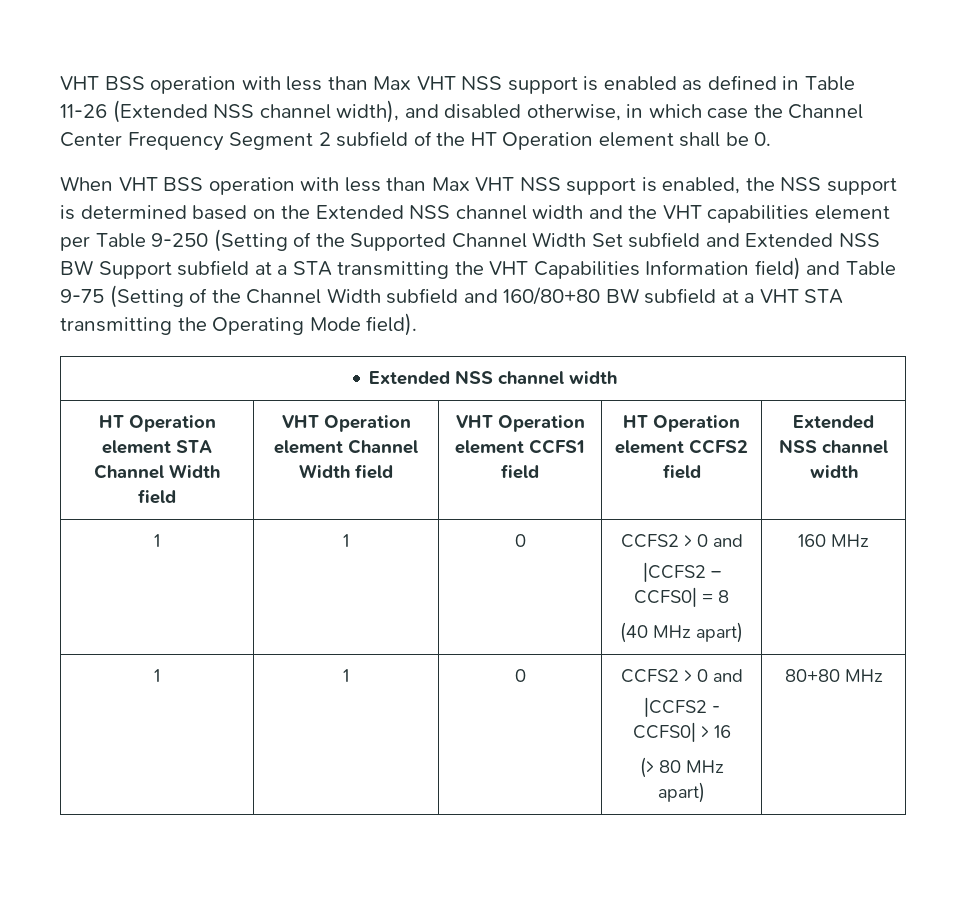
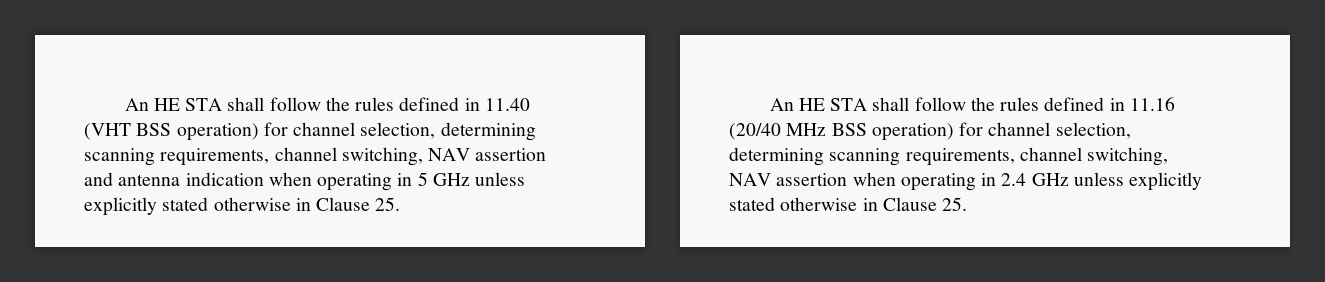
- VHT BSS operation with less than Max VHT NSS support is enabled as defined in Table 11-26 (Extended NSS channel width), and disabled otherwise, in which case the Channel Center Frequency Segment 2 subfield of the HT Operation element shall be 0.
- When VHT BSS operation with less than Max VHT NSS support is enabled, the NSS support is determined based on the Extended NSS channel width and the VHT capabilities element per Table 9-250 (Setting of the Supported Channel Width Set subfield and Extended NSS BW Support subfield at a STA transmitting the VHT Capabilities Information field) and Table 9-75 (Setting of the Channel Width subfield and 160/80+80 BW subfield at a VHT STA transmitting the Operating Mode field).
- Extended NSS channel width
- HT Operation element STA Channel Width field | VHT Operation element Channel Width field | VHT Operation element CCFS1 field | HT Operation element CCFS2 field | Extended NSS channel width
- 1 | 1 | 0 | CCFS2 > 0 and
- |CCFS2 – CCFS0| = 8
- (40 MHz apart) | 160 MHz
- 1 | 1 | 0 | CCFS2 > 0 and
- |CCFS2 - CCFS0| > 16
- (> 80 MHz apart) | 80+80 MHz
+ An HE STA shall follow the rules defined in 11.40 (VHT BSS operation) for channel selection, determining scanning requirements, channel switching, NAV assertion and antenna indication when operating in 5 GHz unless explicitly stated otherwise in Clause 25.
+ An HE STA shall follow the rules defined in 11.16 (20/40 MHz BSS operation) for channel selection, determining scanning requirements, channel switching, NAV assertion when operating in 2.4 GHz unless explicitly stated otherwise in Clause 25.

